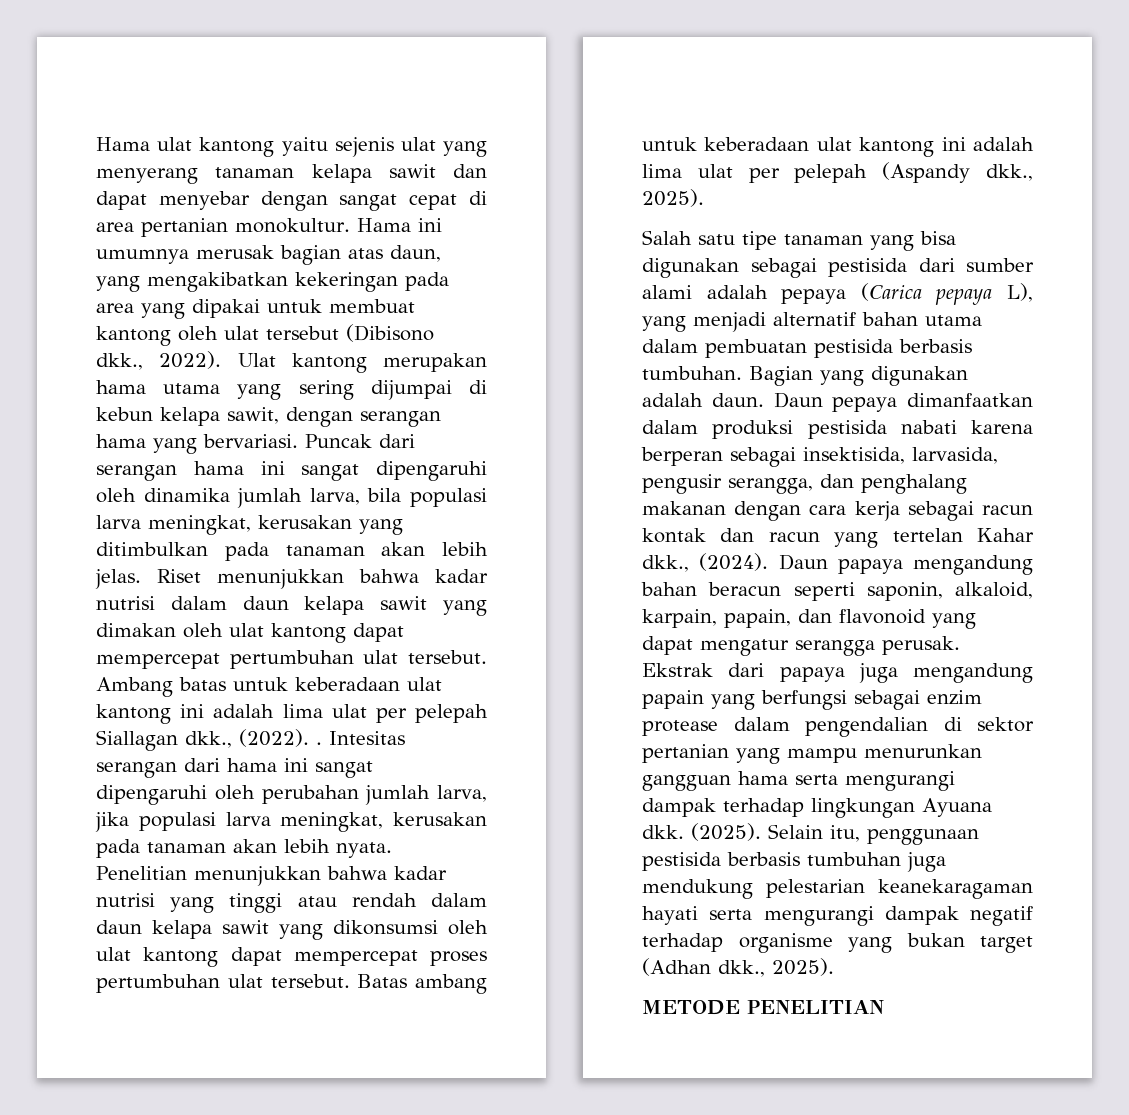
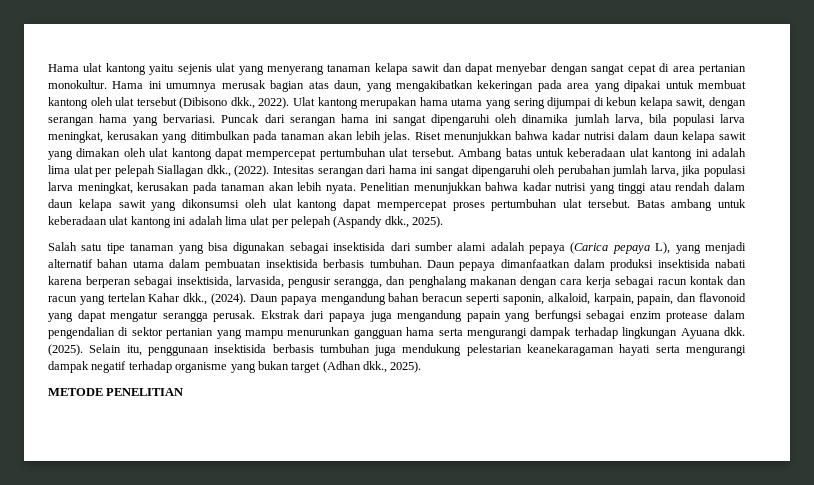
- Ambang batas untuk keberadaan ulat kantong ini adalah lima ulat per pelepah Siallagan dkk., (2022). .
+ Ambang batas untuk keberadaan ulat kantong ini adalah lima ulat per pelepah Siallagan dkk., (2022).
- Salah satu tipe tanaman yang bisa digunakan sebagai pestisida dari sumber alami adalah pepaya (Carica pepaya L), yang menjadi alternatif bahan utama dalam pembuatan pestisida berbasis tumbuhan.
+ Salah satu tipe tanaman yang bisa digunakan sebagai insektisida dari sumber alami adalah pepaya (Carica pepaya L), yang menjadi alternatif bahan utama dalam pembuatan insektisida berbasis tumbuhan.
- Bagian yang digunakan adalah daun.
- Daun pepaya dimanfaatkan dalam produksi pestisida nabati karena berperan sebagai insektisida, larvasida, pengusir serangga, dan penghalang makanan dengan cara kerja sebagai racun kontak dan racun yang tertelan Kahar dkk., (2024).
+ Daun pepaya dimanfaatkan dalam produksi insektisida nabati karena berperan sebagai insektisida, larvasida, pengusir serangga, dan penghalang makanan dengan cara kerja sebagai racun kontak dan racun yang tertelan Kahar dkk., (2024).
- Selain itu, penggunaan pestisida berbasis tumbuhan juga mendukung pelestarian keanekaragaman hayati serta mengurangi dampak negatif terhadap organisme yang bukan target (Adhan dkk., 2025).
+ Selain itu, penggunaan insektisida berbasis tumbuhan juga mendukung pelestarian keanekaragaman hayati serta mengurangi dampak negatif terhadap organisme yang bukan target (Adhan dkk., 2025).

